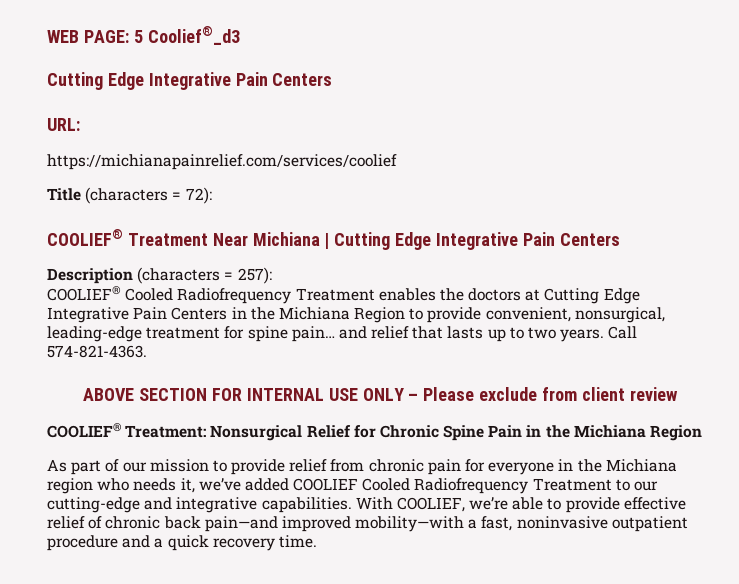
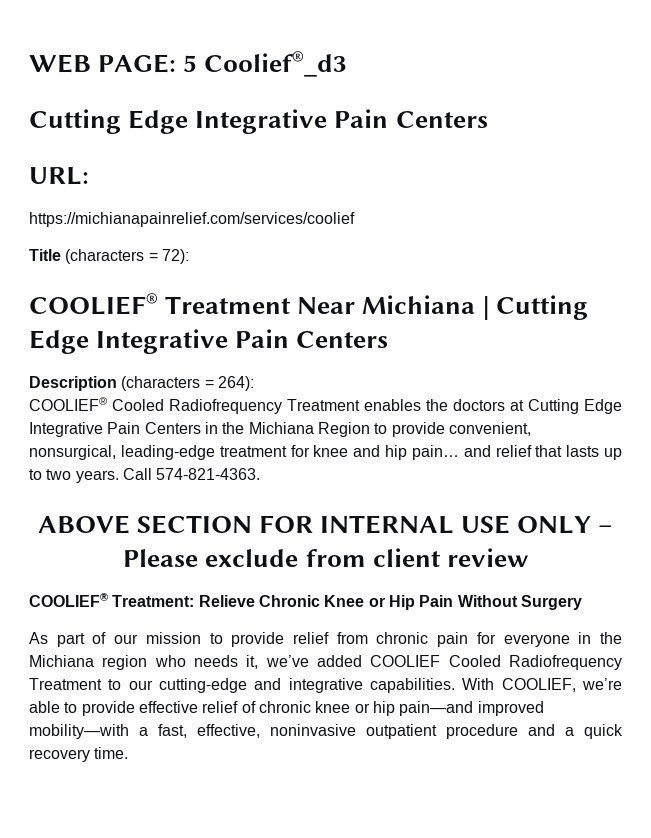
- Description (characters = 257):
+ Description (characters = 264):
- COOLIEF® Cooled Radiofrequency Treatment enables the doctors at Cutting Edge Integrative Pain Centers in the Michiana Region to provide convenient, nonsurgical, leading-edge treatment for spine pain… and relief that lasts up to two years.
+ COOLIEF® Cooled Radiofrequency Treatment enables the doctors at Cutting Edge Integrative Pain Centers in the Michiana Region to provide convenient, nonsurgical, leading-edge treatment for knee and hip pain… and relief that lasts up to two years.
- COOLIEF® Treatment: Nonsurgical Relief for Chronic Spine Pain in the Michiana Region
+ COOLIEF® Treatment: Relieve Chronic Knee or Hip Pain Without Surgery
- With COOLIEF, we’re able to provide effective relief of chronic back pain—and improved mobility—with a fast, noninvasive outpatient procedure and a quick recovery time.
+ With COOLIEF, we’re able to provide effective relief of chronic knee or hip pain—and improved mobility—with a fast, effective, noninvasive outpatient procedure and a quick recovery time.

